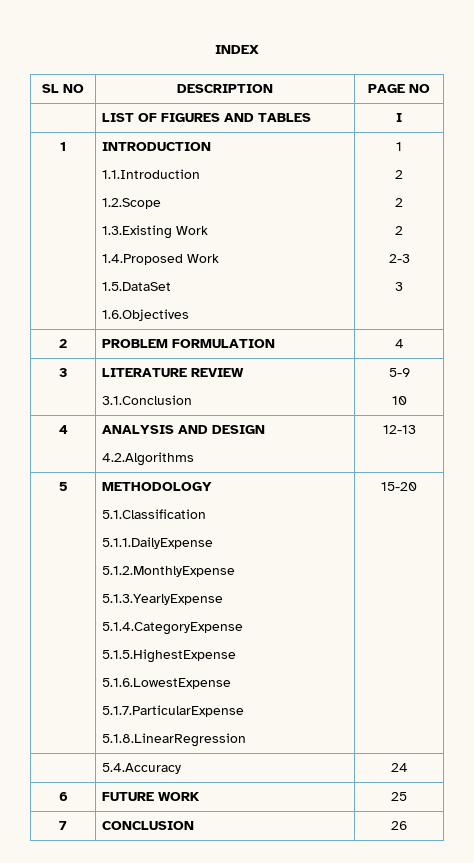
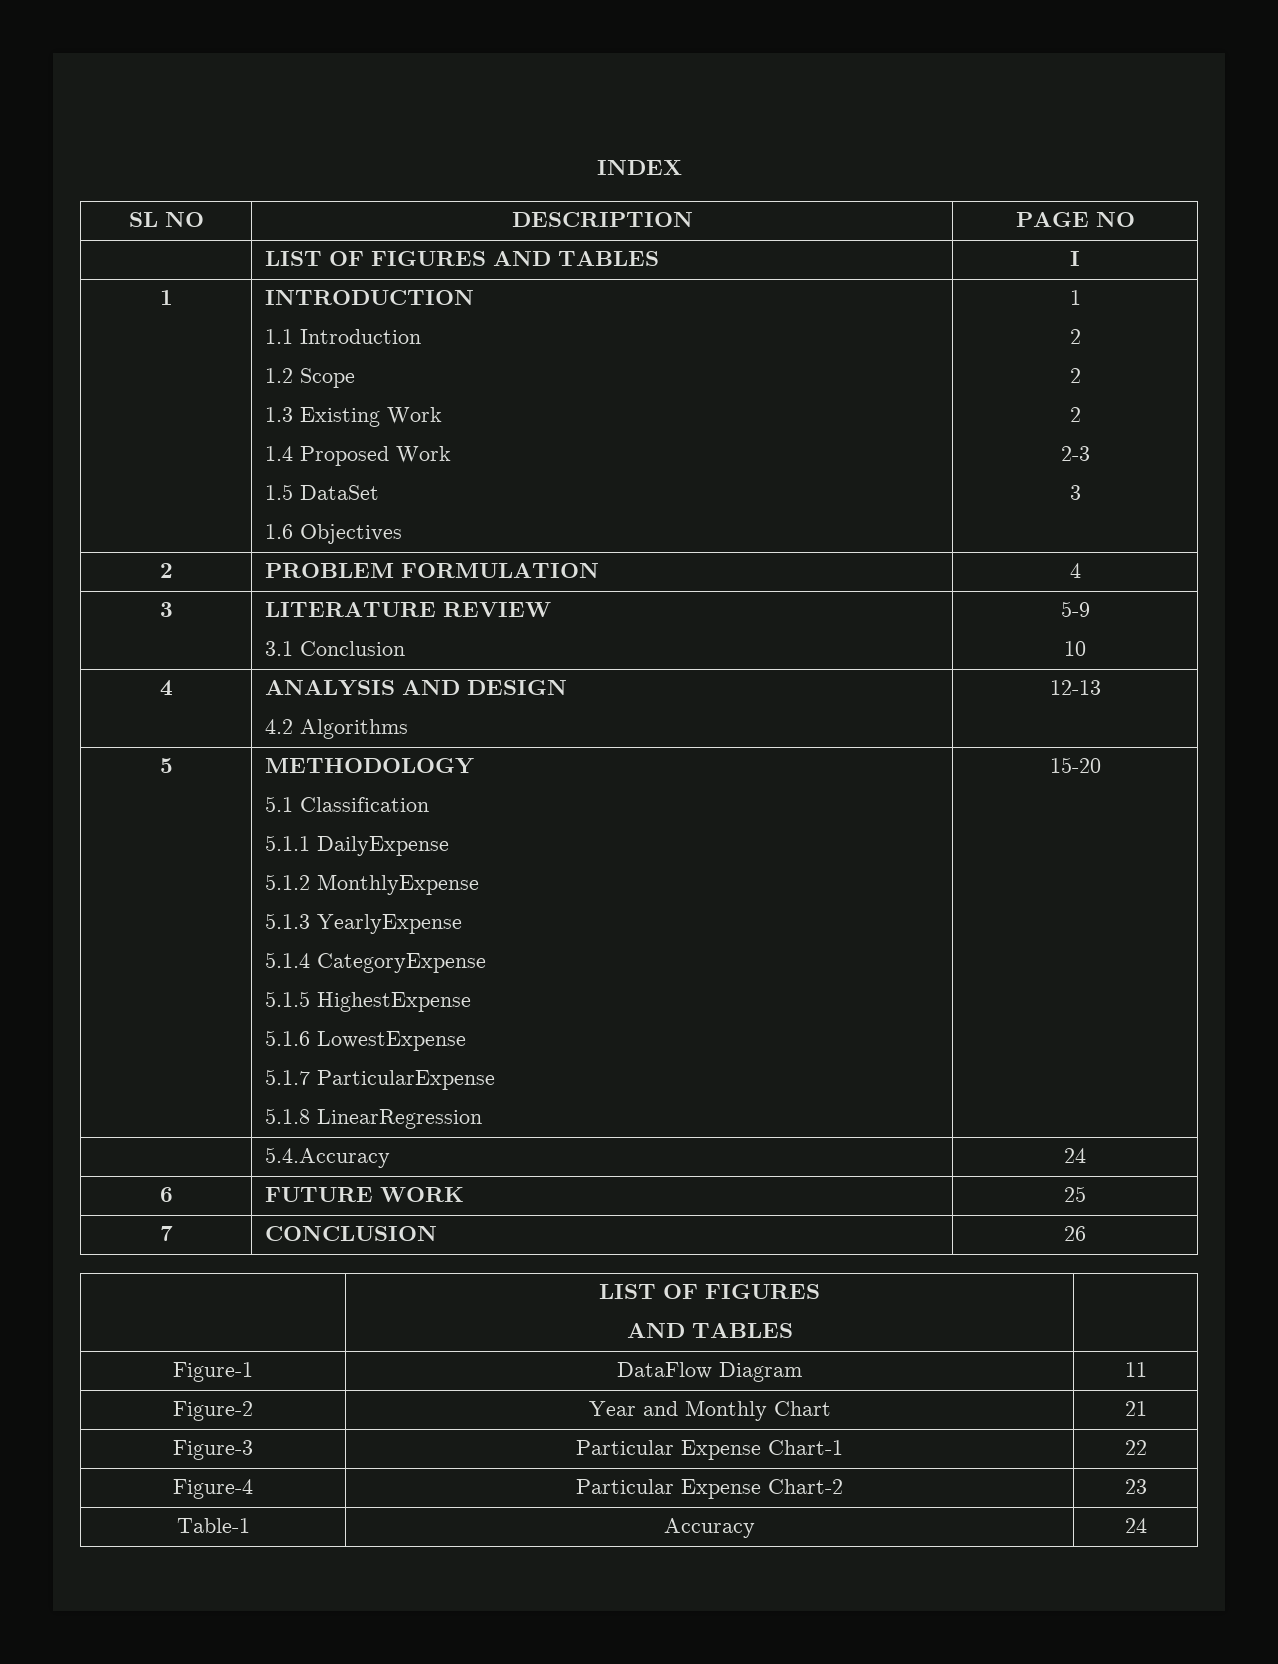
  1 | INTRODUCTION
- 1.1.Introduction
- 1.2.Scope
- 1.3.Existing Work
- 1.4.Proposed Work
- 1.5.DataSet
- 1.6.Objectives | 1
+ 1.1 Introduction
+ 1.2 Scope
+ 1.3 Existing Work
+ 1.4 Proposed Work
+ 1.5 DataSet
+ 1.6 Objectives | 1
  3 | LITERATURE REVIEW
- 3.1.Conclusion | 5-9
+ 3.1 Conclusion | 5-9
  4 | ANALYSIS AND DESIGN
- 4.2.Algorithms | 12-13
+ 4.2 Algorithms | 12-13
  5 | METHODOLOGY
- 5.1.Classification
- 5.1.1.DailyExpense
- 5.1.2.MonthlyExpense
- 5.1.3.YearlyExpense
- 5.1.4.CategoryExpense
- 5.1.5.HighestExpense
- 5.1.6.LowestExpense
- 5.1.7.ParticularExpense
- 5.1.8.LinearRegression | 15-20
+ 5.1 Classification
+ 5.1.1 DailyExpense
+ 5.1.2 MonthlyExpense
+ 5.1.3 YearlyExpense
+ 5.1.4 CategoryExpense
+ 5.1.5 HighestExpense
+ 5.1.6 LowestExpense
+ 5.1.7 ParticularExpense
+ 5.1.8 LinearRegression | 15-20
  7 | CONCLUSION | 26
+ | LIST OF FIGURES
+ AND TABLES |
+ Figure-1 | DataFlow Diagram | 11
+ Figure-2 | Year and Monthly Chart | 21
+ Figure-3 | Particular Expense Chart-1 | 22
+ Figure-4 | Particular Expense Chart-2 | 23
+ Table-1 | Accuracy | 24

